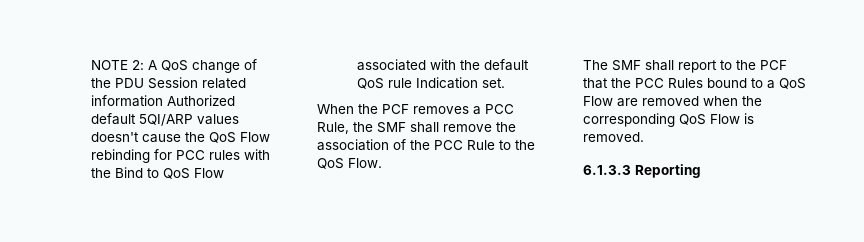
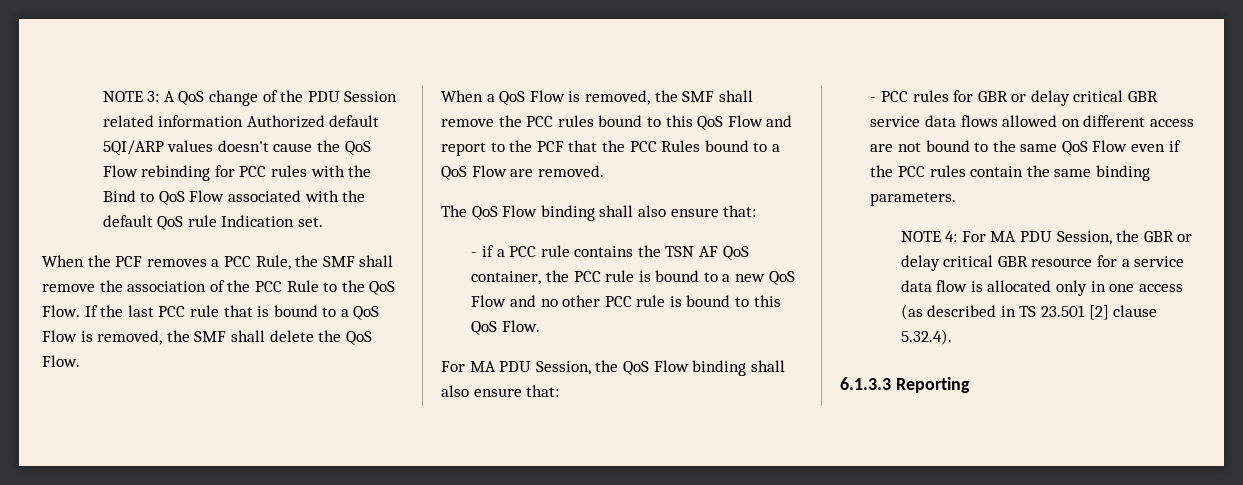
- NOTE 2: A QoS change of the PDU Session related information Authorized default 5QI/ARP values doesn't cause the QoS Flow rebinding for PCC rules with the Bind to QoS Flow associated with the default QoS rule Indication set.
+ NOTE 3: A QoS change of the PDU Session related information Authorized default 5QI/ARP values doesn't cause the QoS Flow rebinding for PCC rules with the Bind to QoS Flow associated with the default QoS rule Indication set.
- When the PCF removes a PCC Rule, the SMF shall remove the association of the PCC Rule to the QoS Flow.
- The SMF shall report to the PCF that the PCC Rules bound to a QoS Flow are removed when the corresponding QoS Flow is removed.
+ When the PCF removes a PCC Rule, the SMF shall remove the association of the PCC Rule to the QoS Flow. If the last PCC rule that is bound to a QoS Flow is removed, the SMF shall delete the QoS Flow.
+ When a QoS Flow is removed, the SMF shall remove the PCC rules bound to this QoS Flow and report to the PCF that the PCC Rules bound to a QoS Flow are removed.
+ The QoS Flow binding shall also ensure that:
+ - if a PCC rule contains the TSN AF QoS container, the PCC rule is bound to a new QoS Flow and no other PCC rule is bound to this QoS Flow.
+ For MA PDU Session, the QoS Flow binding shall also ensure that:
+ - PCC rules for GBR or delay critical GBR service data flows allowed on different access are not bound to the same QoS Flow even if the PCC rules contain the same binding parameters.
+ NOTE 4: For MA PDU Session, the GBR or delay critical GBR resource for a service data flow is allocated only in one access (as described in TS 23.501 [2] clause 5.32.4).

